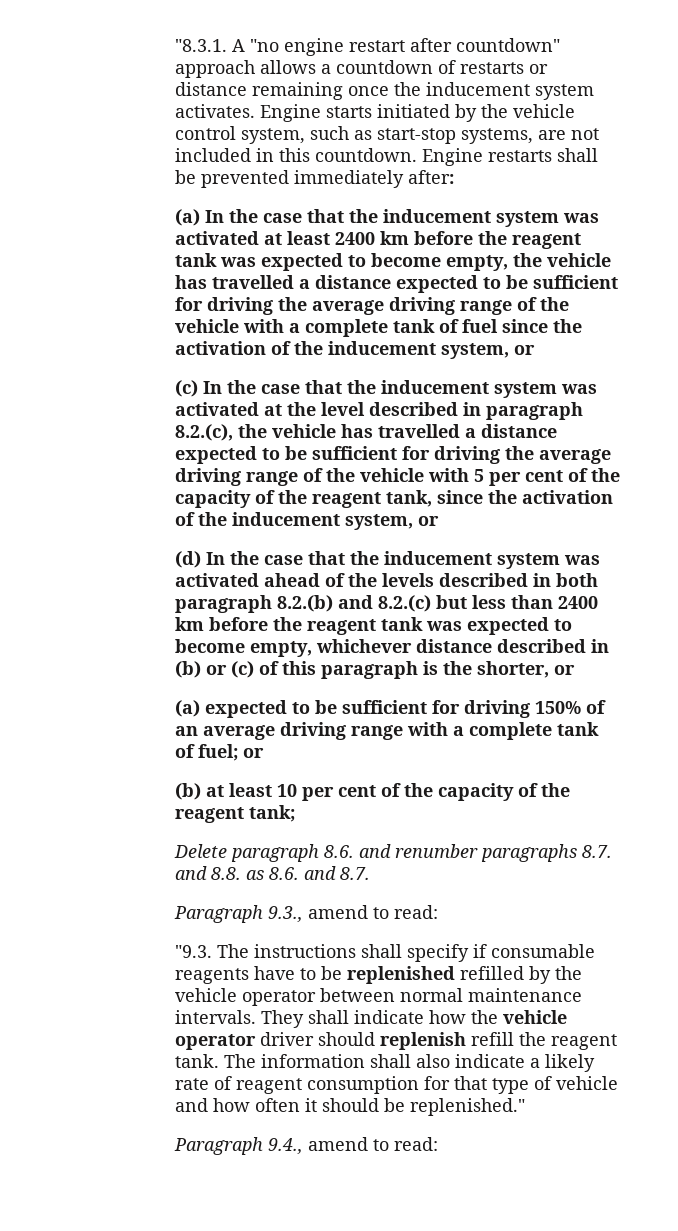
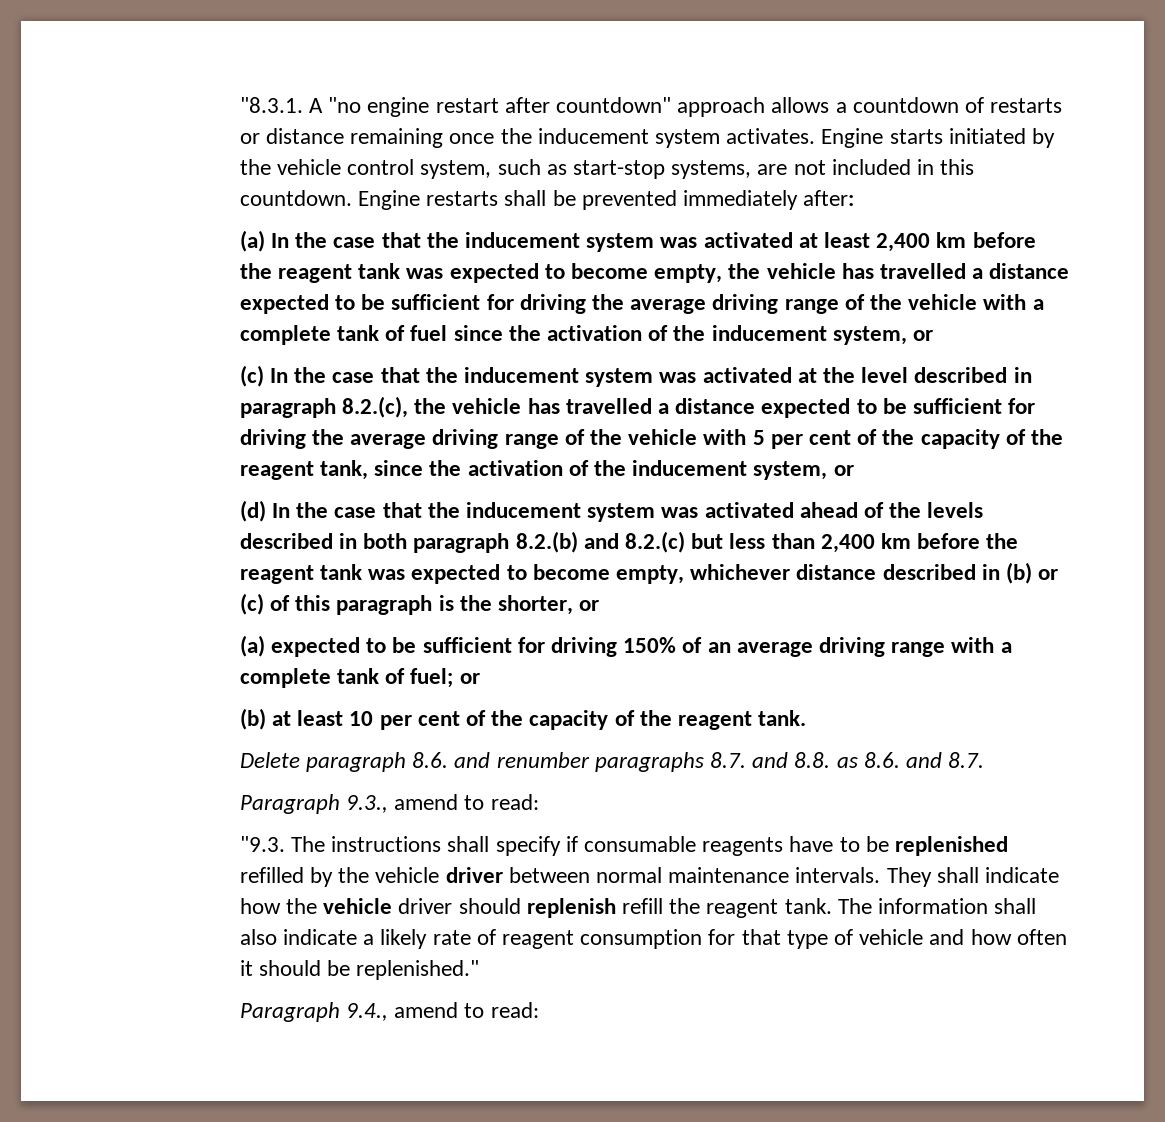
- (a) In the case that the inducement system was activated at least 2400 km before the reagent tank was expected to become empty, the vehicle has travelled a distance expected to be sufficient for driving the average driving range of the vehicle with a complete tank of fuel since the activation of the inducement system, or
+ (a) In the case that the inducement system was activated at least 2,400 km before the reagent tank was expected to become empty, the vehicle has travelled a distance expected to be sufficient for driving the average driving range of the vehicle with a complete tank of fuel since the activation of the inducement system, or
- (d) In the case that the inducement system was activated ahead of the levels described in both paragraph 8.2.(b) and 8.2.(c) but less than 2400 km before the reagent tank was expected to become empty, whichever distance described in (b) or (c) of this paragraph is the shorter, or
+ (d) In the case that the inducement system was activated ahead of the levels described in both paragraph 8.2.(b) and 8.2.(c) but less than 2,400 km before the reagent tank was expected to become empty, whichever distance described in (b) or (c) of this paragraph is the shorter, or
- (b) at least 10 per cent of the capacity of the reagent tank;
+ (b) at least 10 per cent of the capacity of the reagent tank.
- "9.3. The instructions shall specify if consumable reagents have to be replenished refilled by the vehicle operator between normal maintenance intervals.
+ "9.3. The instructions shall specify if consumable reagents have to be replenished refilled by the vehicle driver between normal maintenance intervals.
- They shall indicate how the vehicle operator driver should replenish refill the reagent tank.
+ They shall indicate how the vehicle driver should replenish refill the reagent tank.

